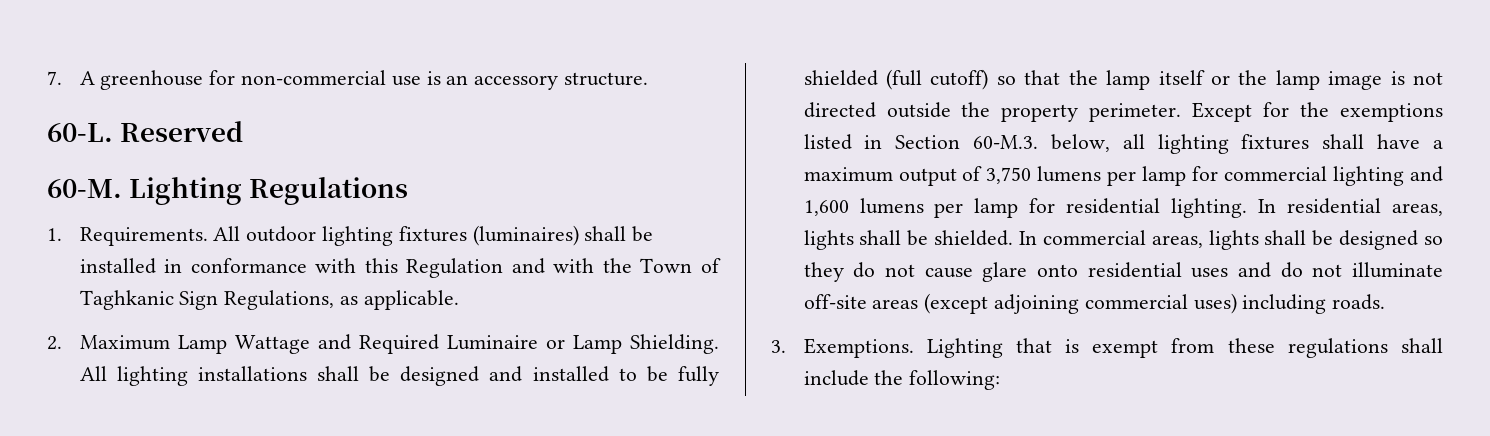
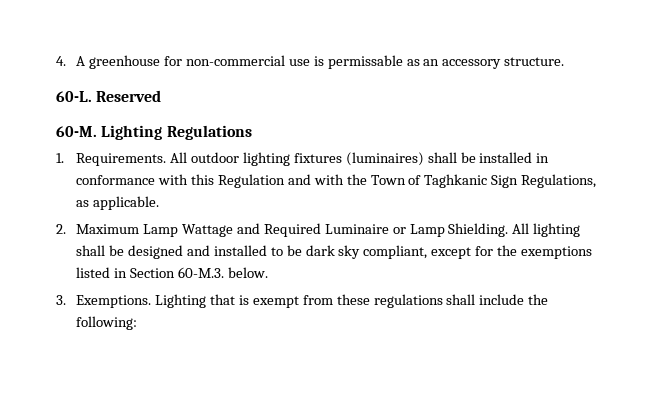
- 7. A greenhouse for non-commercial use is an accessory structure.
+ 4. A greenhouse for non-commercial use is permissable as an accessory structure.
- All lighting installations shall be designed and installed to be fully shielded (full cutoff) so that the lamp itself or the lamp image is not directed outside the property perimeter. Except for the exemptions listed in Section 60-M.3. below, all lighting fixtures shall have a maximum output of 3,750 lumens per lamp for commercial lighting and 1,600 lumens per lamp for residential lighting. In residential areas, lights shall be shielded. In commercial areas, lights shall be designed so they do not cause glare onto residential uses and do not illuminate off-site areas (except adjoining commercial uses) including roads.
+ All lighting shall be designed and installed to be dark sky compliant, except for the exemptions listed in Section 60-M.3. below.

